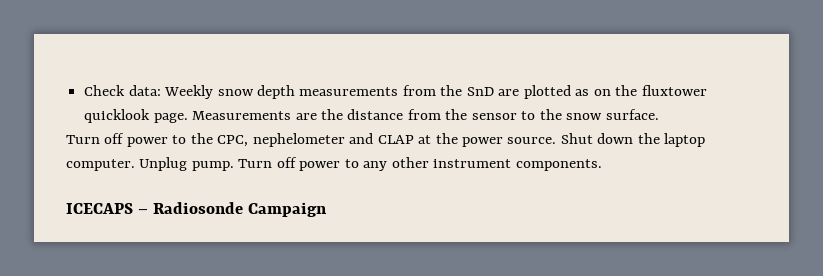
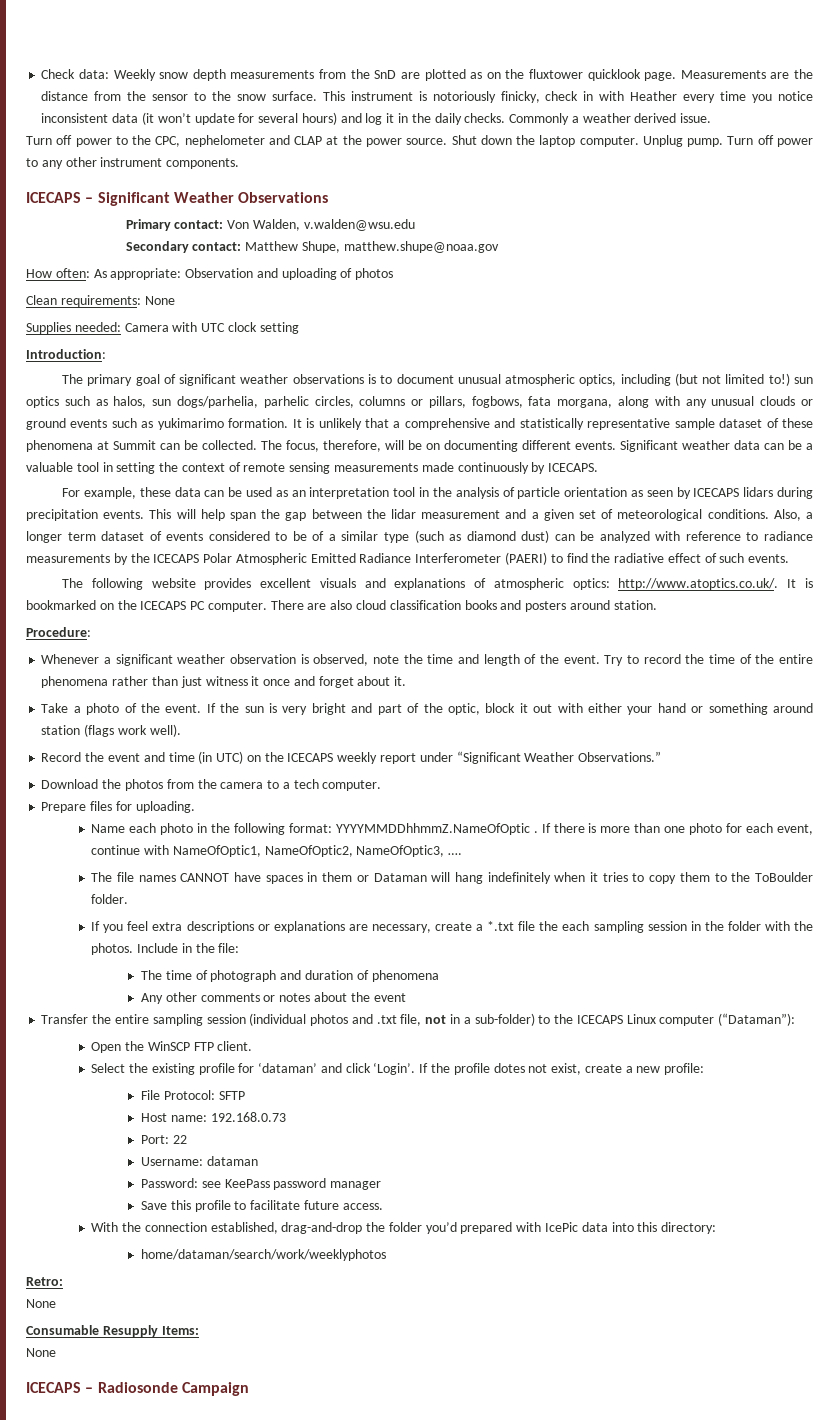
+ This instrument is notoriously finicky, check in with Heather every time you notice inconsistent data (it won’t update for several hours) and log it in the daily checks. Commonly a weather derived issue.
+ ICECAPS – Significant Weather Observations
+ Primary contact: Von Walden, v.walden@wsu.edu
+ Secondary contact: Matthew Shupe, matthew.shupe@noaa.gov
+ How often: As appropriate: Observation and uploading of photos
+ Clean requirements: None
+ Supplies needed: Camera with UTC clock setting
+ Introduction:
+ The primary goal of significant weather observations is to document unusual atmospheric optics, including (but not limited to!) sun optics such as halos, sun dogs/parhelia, parhelic circles, columns or pillars, fogbows, fata morgana, along with any unusual clouds or ground events such as yukimarimo formation. It is unlikely that a comprehensive and statistically representative sample dataset of these phenomena at Summit can be collected. The focus, therefore, will be on documenting different events. Significant weather data can be a valuable tool in setting the context of remote sensing measurements made continuously by ICECAPS.
+ For example, these data can be used as an interpretation tool in the analysis of particle orientation as seen by ICECAPS lidars during precipitation events. This will help span the gap between the lidar measurement and a given set of meteorological conditions. Also, a longer term dataset of events considered to be of a similar type (such as diamond dust) can be analyzed with reference to radiance measurements by the ICECAPS Polar Atmospheric Emitted Radiance Interferometer (PAERI) to find the radiative effect of such events.
+ The following website provides excellent visuals and explanations of atmospheric optics: http://www.atoptics.co.uk/. It is bookmarked on the ICECAPS PC computer. There are also cloud classification books and posters around station.
+ Procedure:
+ Whenever a significant weather observation is observed, note the time and length of the event. Try to record the time of the entire phenomena rather than just witness it once and forget about it.
+ Take a photo of the event. If the sun is very bright and part of the optic, block it out with either your hand or something around station (flags work well).
+ Record the event and time (in UTC) on the ICECAPS weekly report under “Significant Weather Observations.”
+ Download the photos from the camera to a tech computer.
+ Prepare files for uploading.
+ Name each photo in the following format: YYYYMMDDhhmmZ.NameOfOptic . If there is more than one photo for each event, continue with NameOfOptic1, NameOfOptic2, NameOfOptic3, ….
+ The file names CANNOT have spaces in them or Dataman will hang indefinitely when it tries to copy them to the ToBoulder folder.
+ If you feel extra descriptions or explanations are necessary, create a *.txt file the each sampling session in the folder with the photos. Include in the file:
+ The time of photograph and duration of phenomena
+ Any other comments or notes about the event
+ Transfer the entire sampling session (individual photos and .txt file, not in a sub-folder) to the ICECAPS Linux computer (“Dataman”):
+ Open the WinSCP FTP client.
+ Select the existing profile for ‘dataman’ and click ‘Login’. If the profile dotes not exist, create a new profile:
+ File Protocol: SFTP
+ Host name: 192.168.0.73
+ Port: 22
+ Username: dataman
+ Password: see KeePass password manager
+ Save this profile to facilitate future access.
+ With the connection established, drag-and-drop the folder you’d prepared with IcePic data into this directory:
+ home/dataman/search/work/weeklyphotos
+ Retro:
+ None
+ Consumable Resupply Items:
+ None

